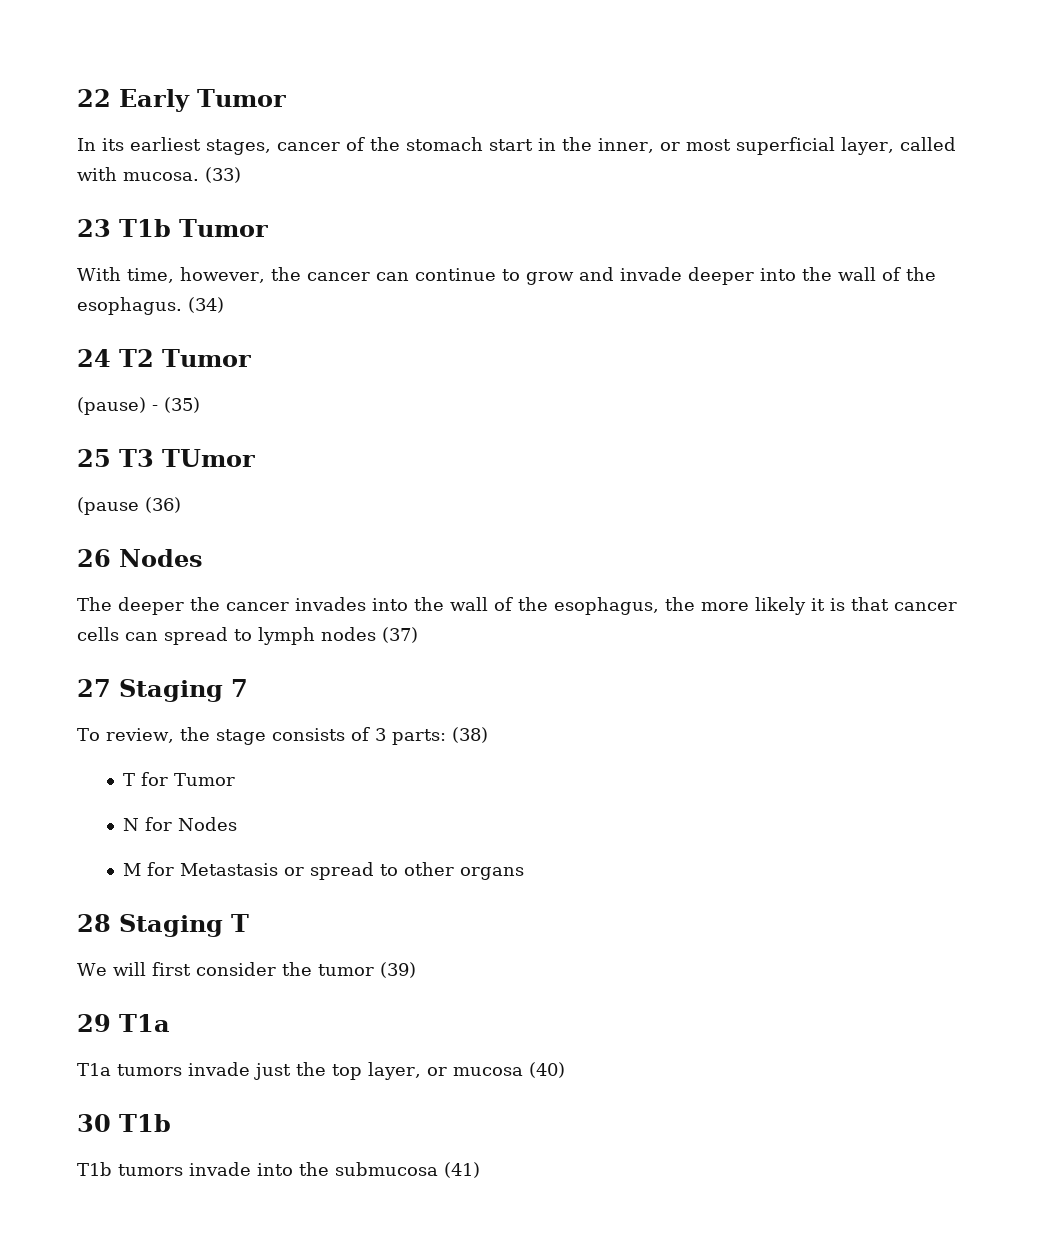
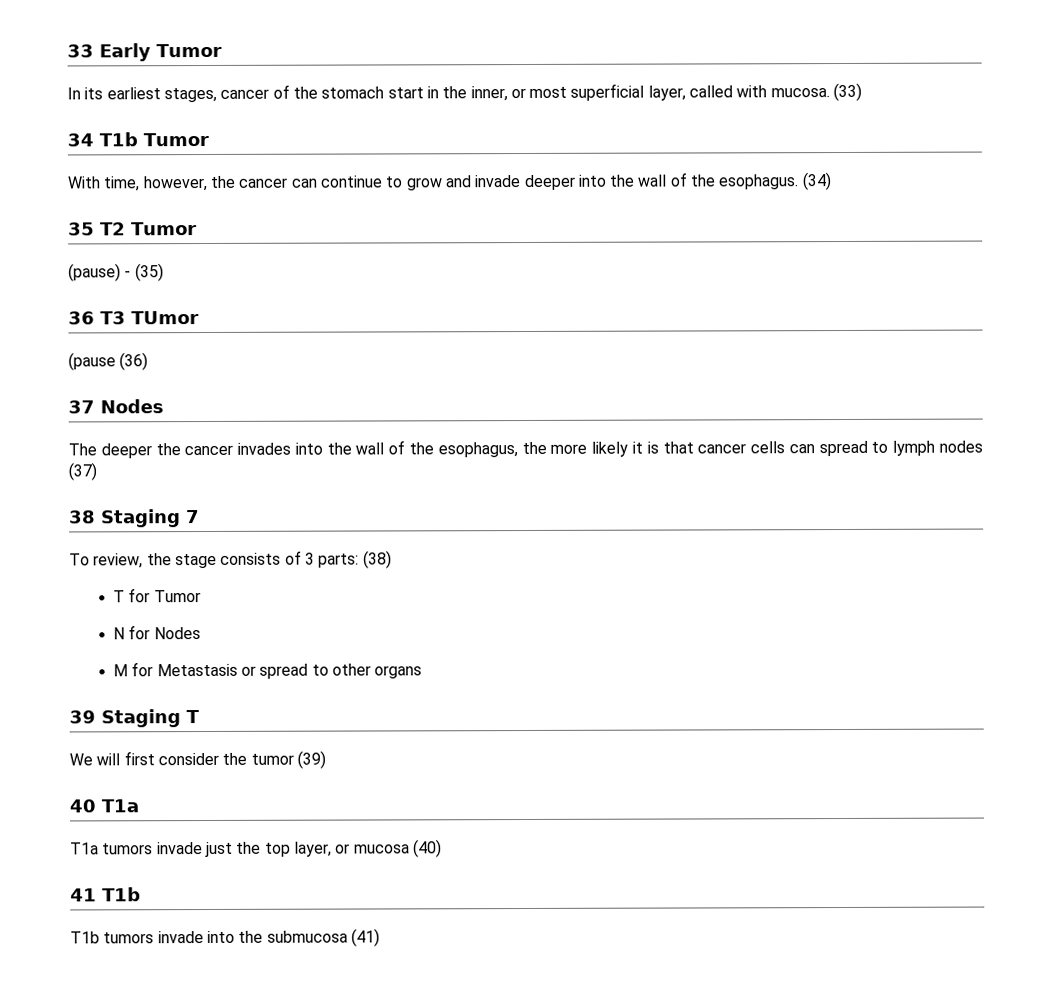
- 22 Early Tumor
+ 33 Early Tumor
- 23 T1b Tumor
+ 34 T1b Tumor
- 24 T2 Tumor
+ 35 T2 Tumor
- 25 T3 TUmor
+ 36 T3 TUmor
- 26 Nodes
+ 37 Nodes
- 27 Staging 7
+ 38 Staging 7
- 28 Staging T
+ 39 Staging T
- 29 T1a
+ 40 T1a
- 30 T1b
+ 41 T1b

